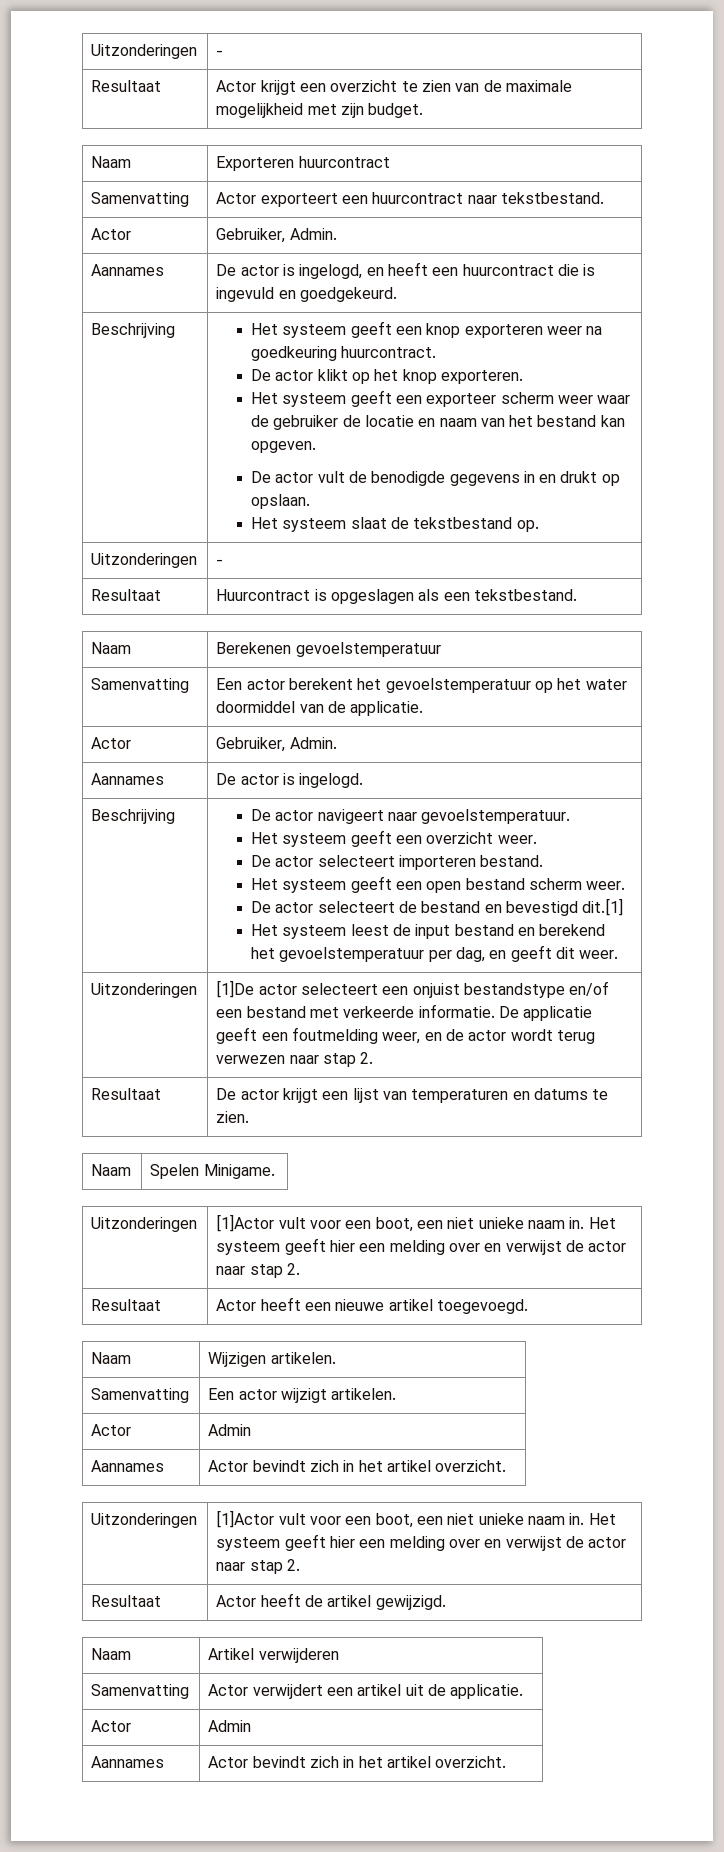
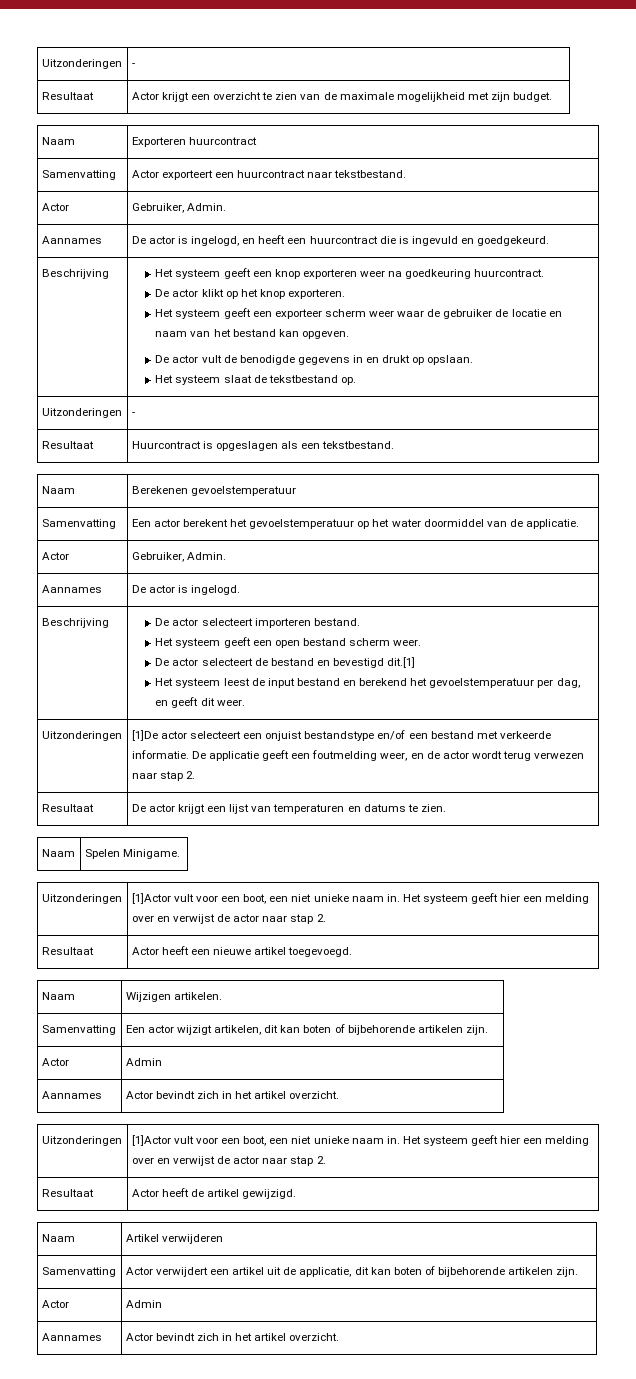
- De actor navigeert naar gevoelstemperatuur.
- Het systeem geeft een overzicht weer.
- Samenvatting | Een actor wijzigt artikelen.
+ Samenvatting | Een actor wijzigt artikelen, dit kan boten of bijbehorende artikelen zijn.
- Samenvatting | Actor verwijdert een artikel uit de applicatie.
+ Samenvatting | Actor verwijdert een artikel uit de applicatie, dit kan boten of bijbehorende artikelen zijn.

